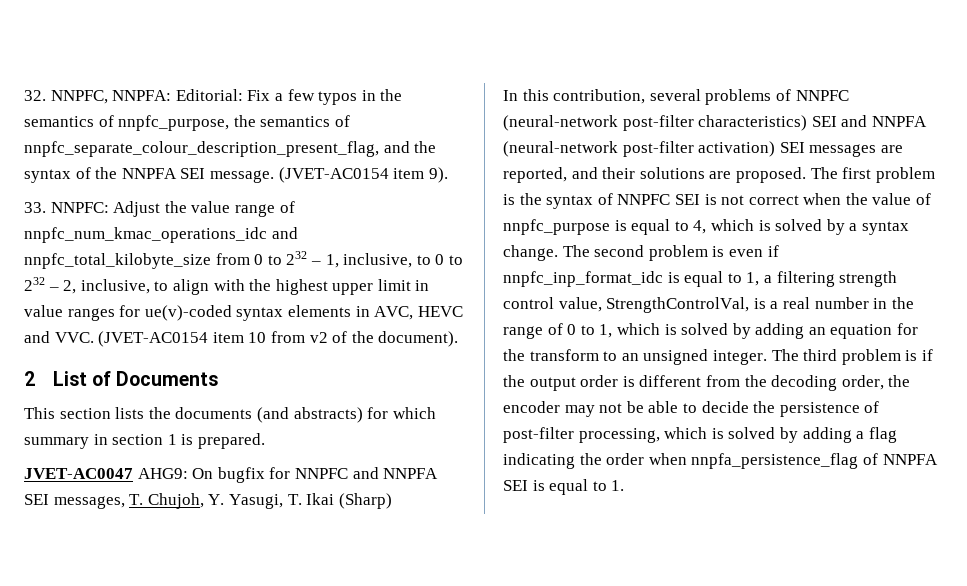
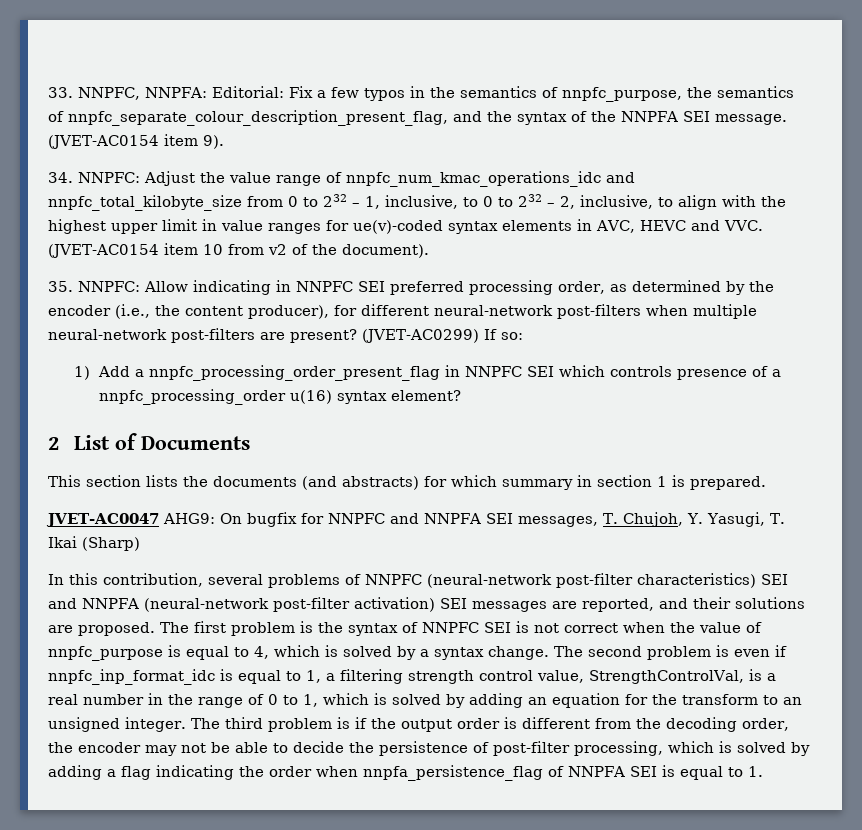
- 32. NNPFC, NNPFA: Editorial: Fix a few typos in the semantics of nnpfc_purpose, the semantics of nnpfc_separate_colour_description_present_flag, and the syntax of the NNPFA SEI message.
+ 33. NNPFC, NNPFA: Editorial: Fix a few typos in the semantics of nnpfc_purpose, the semantics of nnpfc_separate_colour_description_present_flag, and the syntax of the NNPFA SEI message.
- 33. NNPFC: Adjust the value range of nnpfc_num_kmac_operations_idc and nnpfc_total_kilobyte_size from 0 to 232 – 1, inclusive, to 0 to 232 – 2, inclusive, to align with the highest upper limit in value ranges for ue(v)-coded syntax elements in AVC, HEVC and VVC. (JVET-AC0154 item 10 from v2 of the document).
+ 34. NNPFC: Adjust the value range of nnpfc_num_kmac_operations_idc and nnpfc_total_kilobyte_size from 0 to 232 – 1, inclusive, to 0 to 232 – 2, inclusive, to align with the highest upper limit in value ranges for ue(v)-coded syntax elements in AVC, HEVC and VVC. (JVET-AC0154 item 10 from v2 of the document).
+ 35. NNPFC: Allow indicating in NNPFC SEI preferred processing order, as determined by the encoder (i.e., the content producer), for different neural-network post-filters when multiple neural-network post-filters are present? (JVET-AC0299) If so:
+ 1) Add a nnpfc_processing_order_present_flag in NNPFC SEI which controls presence of a nnpfc_processing_order u(16) syntax element?

